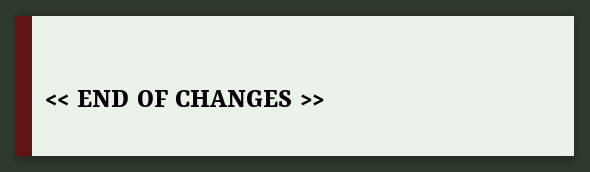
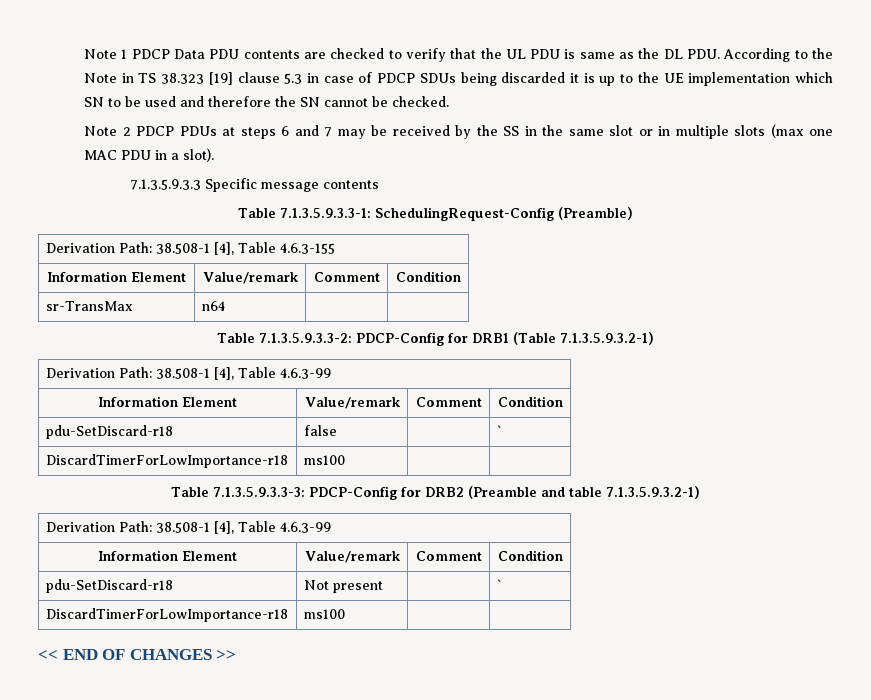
+ Note 1 PDCP Data PDU contents are checked to verify that the UL PDU is same as the DL PDU. According to the Note in TS 38.323 [19] clause 5.3 in case of PDCP SDUs being discarded it is up to the UE implementation which SN to be used and therefore the SN cannot be checked.
+ Note 2 PDCP PDUs at steps 6 and 7 may be received by the SS in the same slot or in multiple slots (max one MAC PDU in a slot).
+ 7.1.3.5.9.3.3 Specific message contents
+ Table 7.1.3.5.9.3.3-1: SchedulingRequest-Config (Preamble)
+ Derivation Path: 38.508-1 [4], Table 4.6.3-155
+ Information Element | Value/remark | Comment | Condition
+ sr-TransMax | n64 | |
+ Table 7.1.3.5.9.3.3-2: PDCP-Config for DRB1 (Table 7.1.3.5.9.3.2-1)
+ Derivation Path: 38.508-1 [4], Table 4.6.3-99
+ Information Element | Value/remark | Comment | Condition
+ pdu-SetDiscard-r18 | false | | `
+ DiscardTimerForLowImportance-r18 | ms100 | |
+ Table 7.1.3.5.9.3.3-3: PDCP-Config for DRB2 (Preamble and table 7.1.3.5.9.3.2-1)
+ Derivation Path: 38.508-1 [4], Table 4.6.3-99
+ Information Element | Value/remark | Comment | Condition
+ pdu-SetDiscard-r18 | Not present | | `
+ DiscardTimerForLowImportance-r18 | ms100 | |

